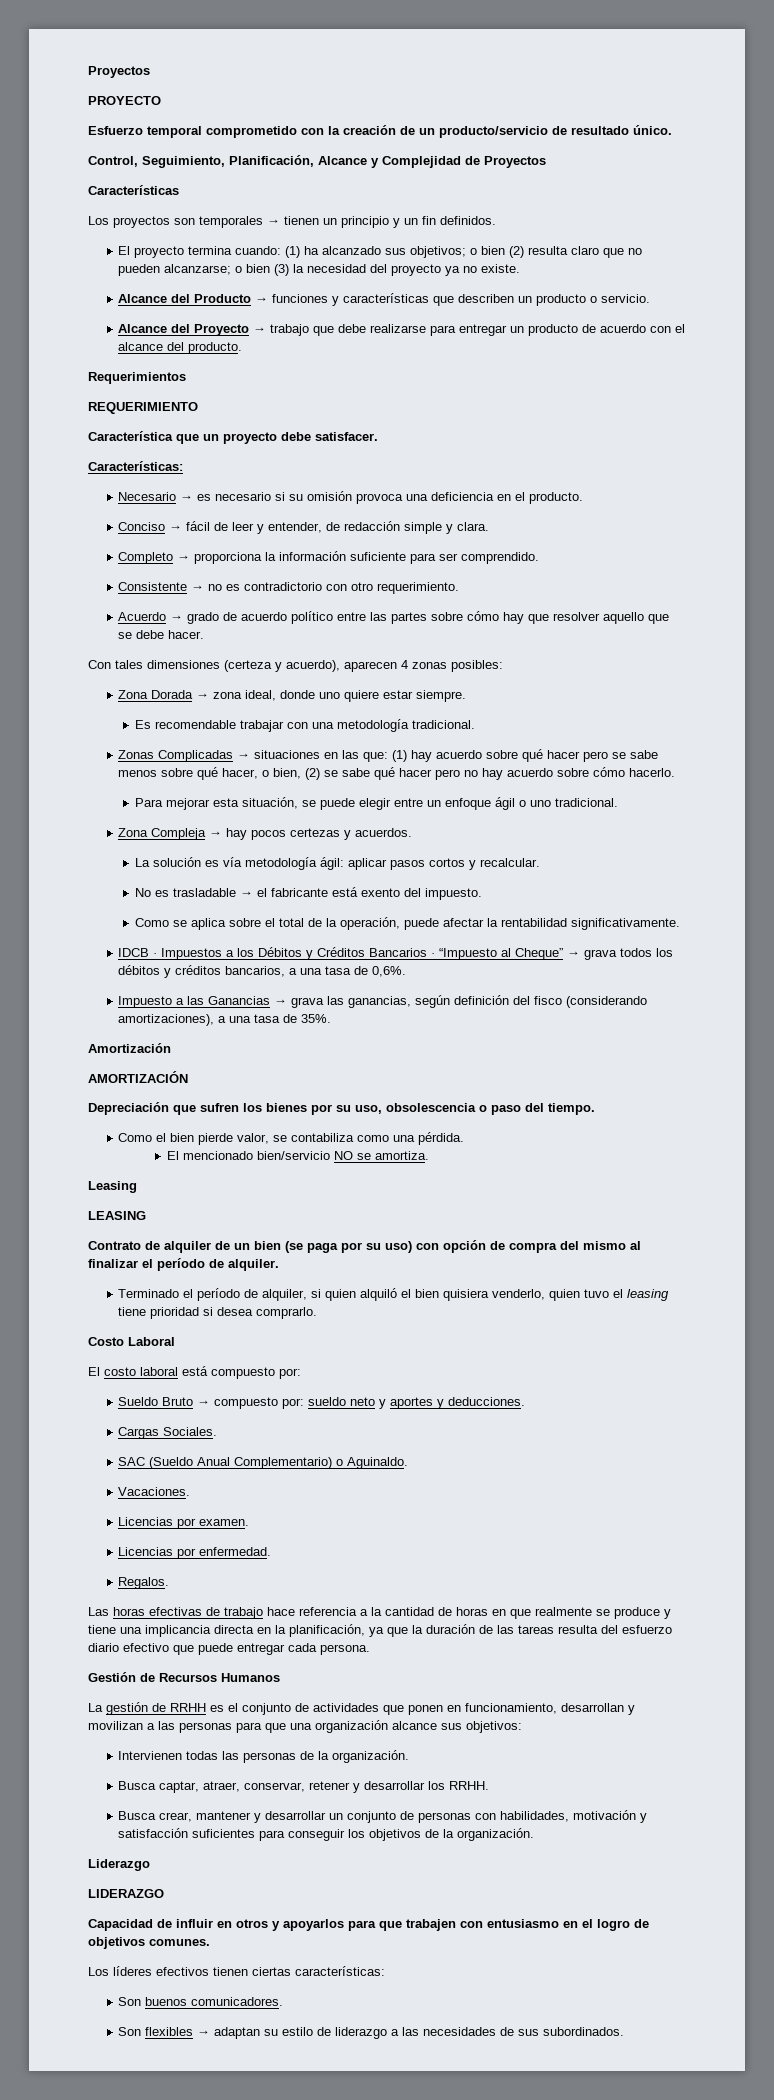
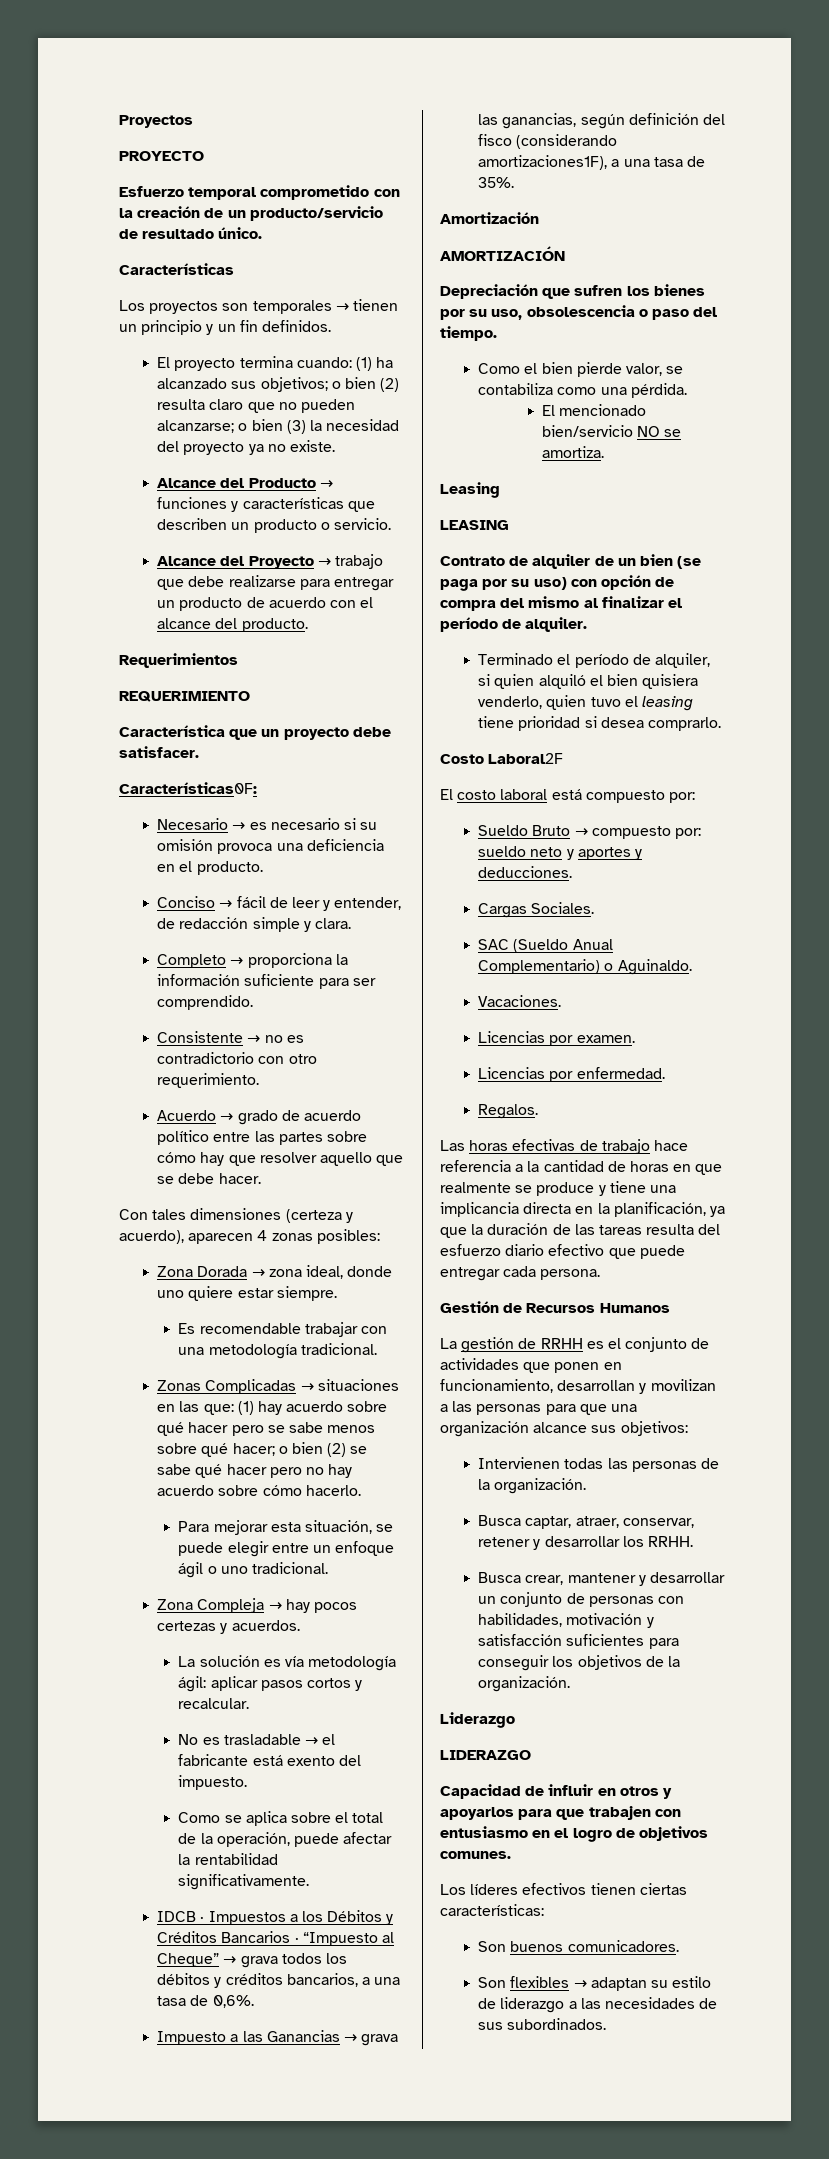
- Control, Seguimiento, Planificación, Alcance y Complejidad de Proyectos
- Características:
+ Características0F:
- Zonas Complicadas → situaciones en las que: (1) hay acuerdo sobre qué hacer pero se sabe menos sobre qué hacer, o bien, (2) se sabe qué hacer pero no hay acuerdo sobre cómo hacerlo.
+ Zonas Complicadas → situaciones en las que: (1) hay acuerdo sobre qué hacer pero se sabe menos sobre qué hacer; o bien (2) se sabe qué hacer pero no hay acuerdo sobre cómo hacerlo.
- Impuesto a las Ganancias → grava las ganancias, según definición del fisco (considerando amortizaciones), a una tasa de 35%.
+ Impuesto a las Ganancias → grava las ganancias, según definición del fisco (considerando amortizaciones1F), a una tasa de 35%.
- Costo Laboral
+ Costo Laboral2F

